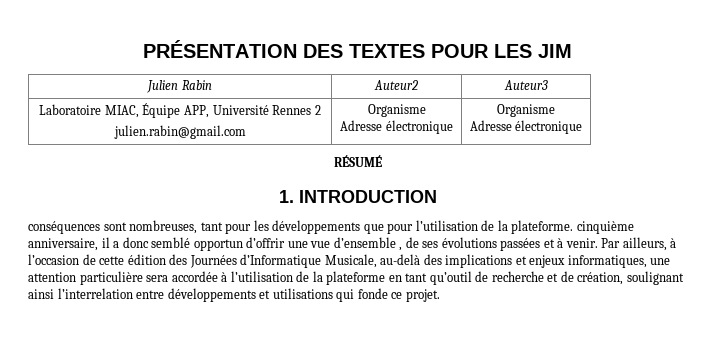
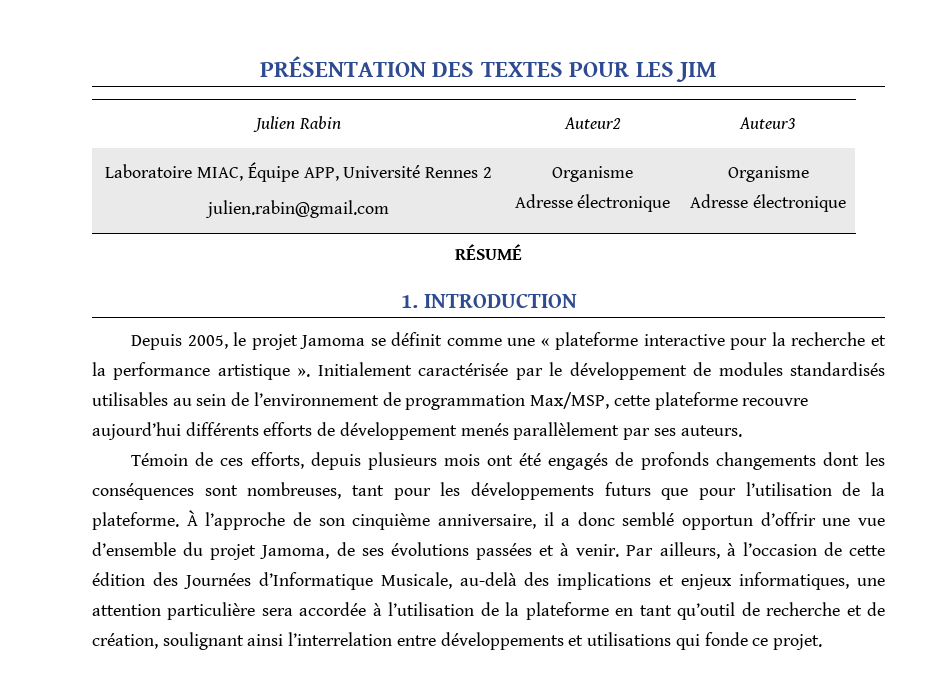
- conséquences sont nombreuses, tant pour les développements que pour l’utilisation de la plateforme. cinquième anniversaire, il a donc semblé opportun d’offrir une vue d’ensemble , de ses évolutions passées et à venir.
+ Depuis 2005, le projet Jamoma se définit comme une « plateforme interactive pour la recherche et la performance artistique ». Initialement caractérisée par le développement de modules standardisés utilisables au sein de l’environnement de programmation Max/MSP, cette plateforme recouvre aujourd’hui différents efforts de développement menés parallèlement par ses auteurs.
+ Témoin de ces efforts, depuis plusieurs mois ont été engagés de profonds changements dont les conséquences sont nombreuses, tant pour les développements futurs que pour l’utilisation de la plateforme. À l’approche de son cinquième anniversaire, il a donc semblé opportun d’offrir une vue d’ensemble du projet Jamoma, de ses évolutions passées et à venir.

